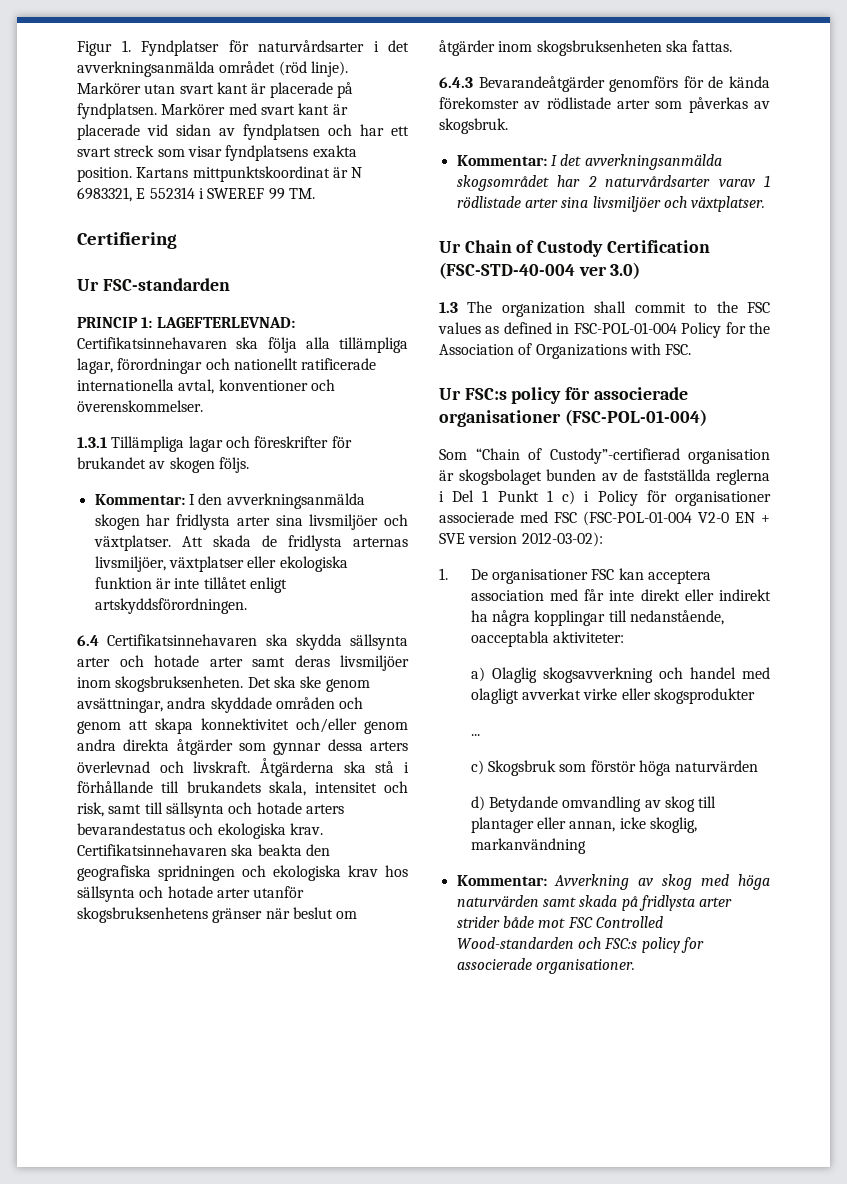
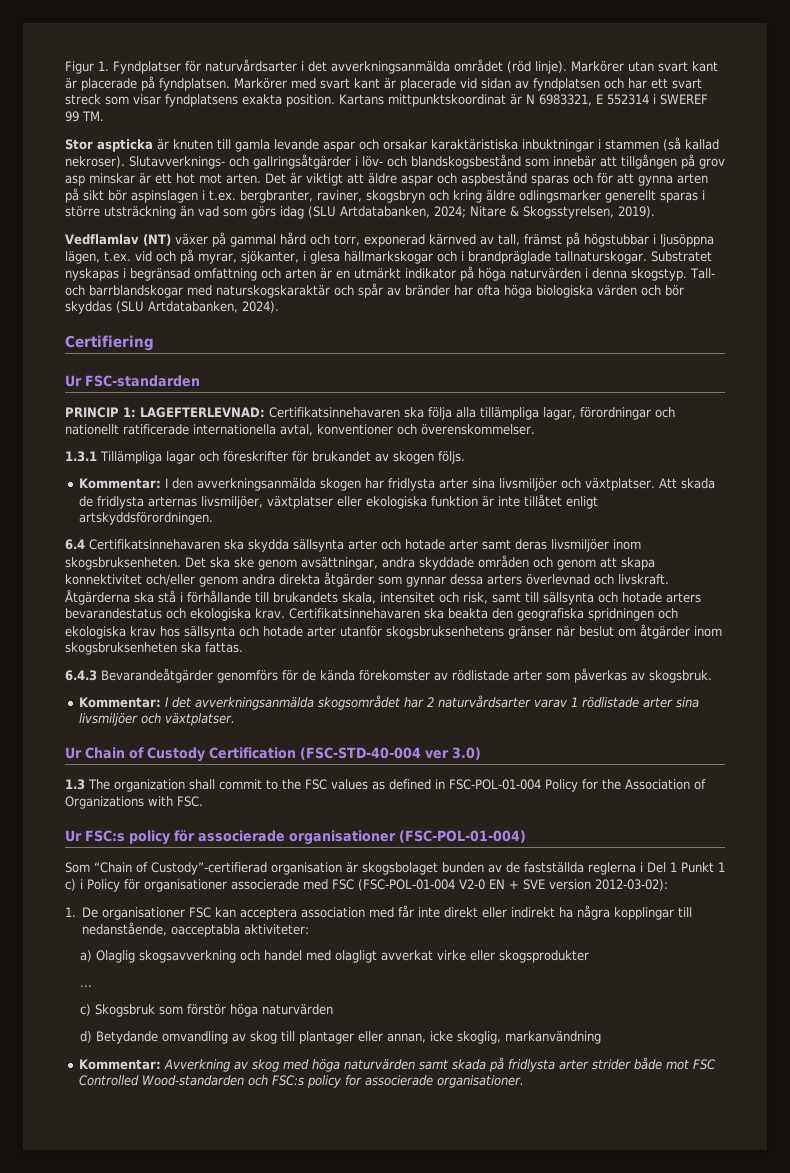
+ Stor aspticka är knuten till gamla levande aspar och orsakar karaktäristiska inbuktningar i stammen (så kallad nekroser). Slutavverknings- och gallringsåtgärder i löv- och blandskogsbestånd som innebär att tillgången på grov asp minskar är ett hot mot arten. Det är viktigt att äldre aspar och aspbestånd sparas och för att gynna arten på sikt bör aspinslagen i t.ex. bergbranter, raviner, skogsbryn och kring äldre odlingsmarker generellt sparas i större utsträckning än vad som görs idag (SLU Artdatabanken, 2024; Nitare & Skogsstyrelsen, 2019).
+ Vedflamlav (NT) växer på gammal hård och torr, exponerad kärnved av tall, främst på högstubbar i ljusöppna lägen, t.ex. vid och på myrar, sjökanter, i glesa hällmarkskogar och i brandpräglade tallnaturskogar. Substratet nyskapas i begränsad omfattning och arten är en utmärkt indikator på höga naturvärden i denna skogstyp. Tall- och barrblandskogar med naturskogskaraktär och spår av bränder har ofta höga biologiska värden och bör skyddas (SLU Artdatabanken, 2024).

